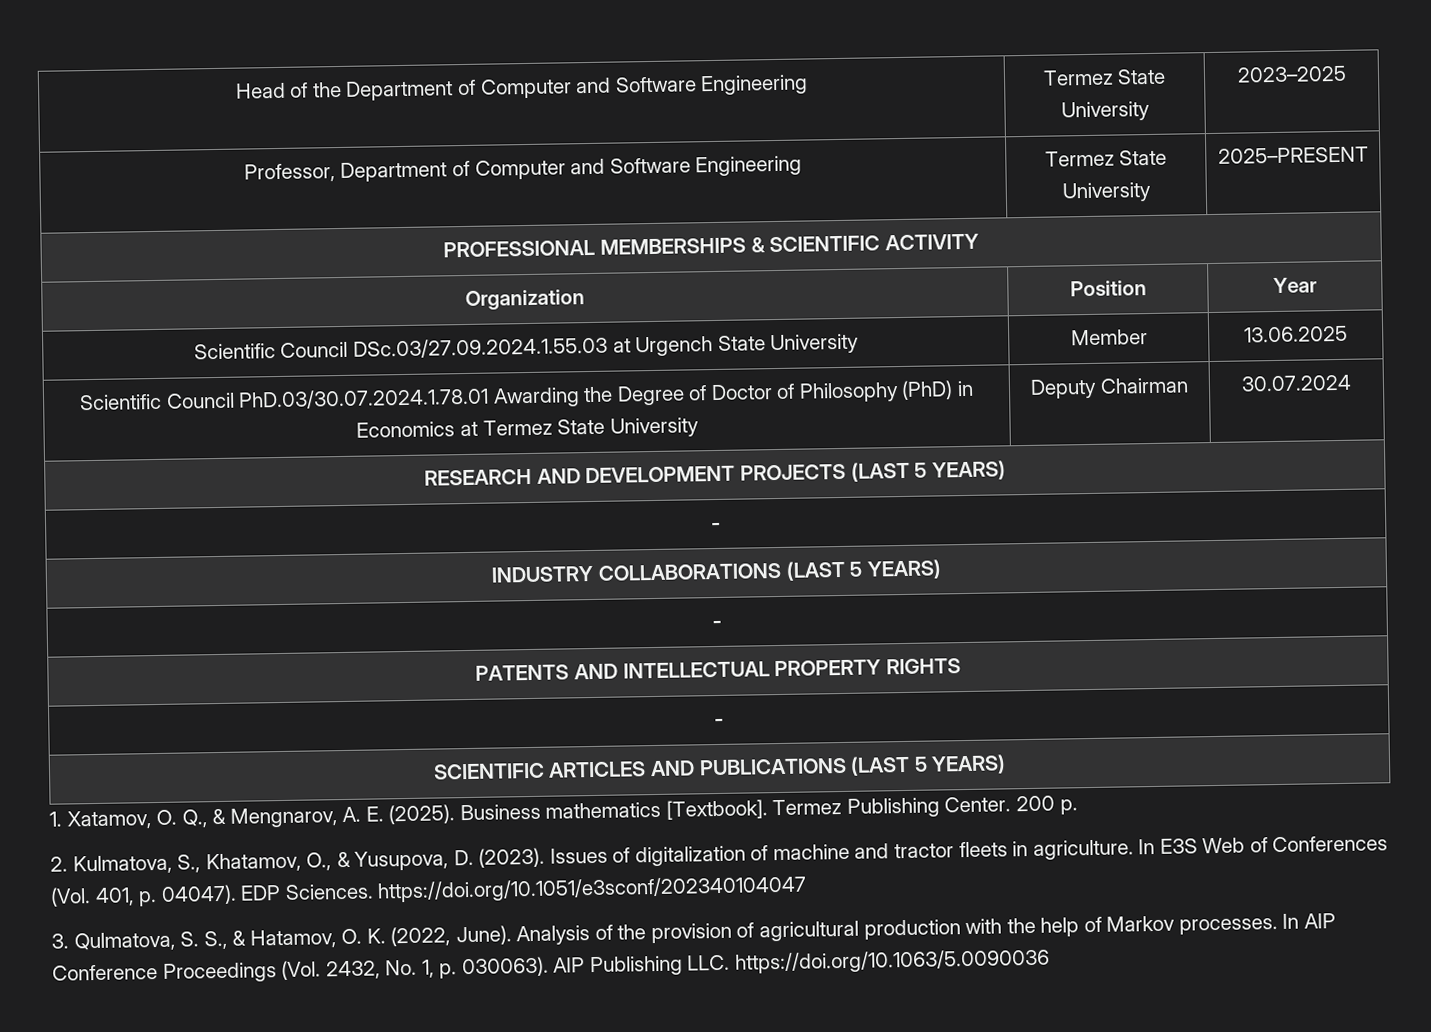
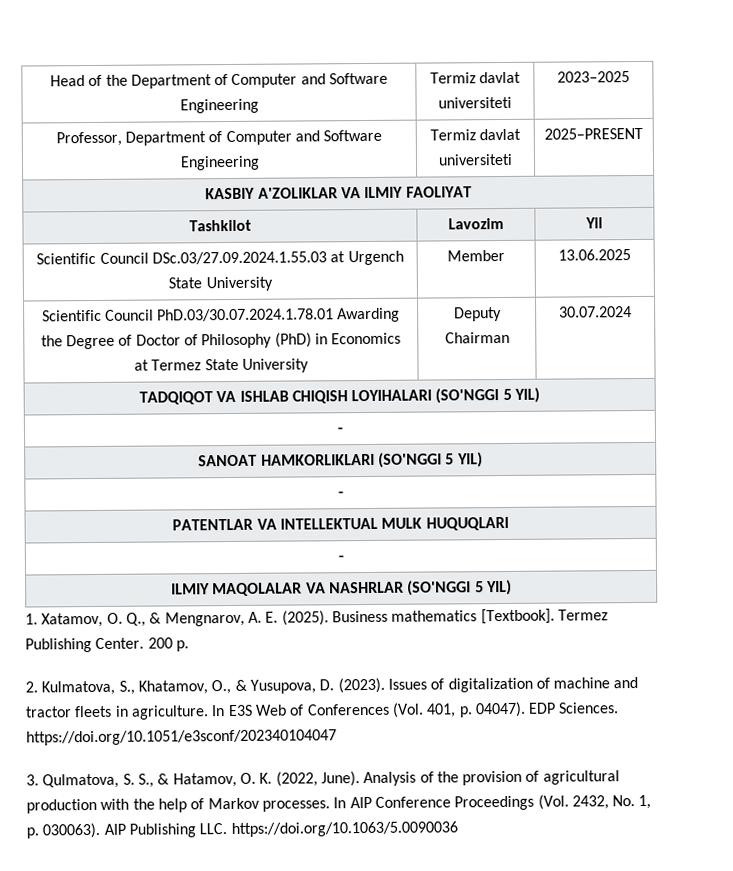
- Head of the Department of Computer and Software Engineering | Termez State University | 2023–2025
+ Head of the Department of Computer and Software Engineering | Termiz davlat universiteti | 2023–2025
- Professor, Department of Computer and Software Engineering | Termez State University | 2025–PRESENT
- PROFESSIONAL MEMBERSHIPS & SCIENTIFIC ACTIVITY
- Organization | Position | Year
+ Professor, Department of Computer and Software Engineering | Termiz davlat universiteti | 2025–PRESENT
+ KASBIY A'ZOLIKLAR VA ILMIY FAOLIYAT
+ Tashkilot | Lavozim | Yil
- RESEARCH AND DEVELOPMENT PROJECTS (LAST 5 YEARS)
+ TADQIQOT VA ISHLAB CHIQISH LOYIHALARI (SO'NGGI 5 YIL)
  -
- INDUSTRY COLLABORATIONS (LAST 5 YEARS)
+ SANOAT HAMKORLIKLARI (SO'NGGI 5 YIL)
  -
- PATENTS AND INTELLECTUAL PROPERTY RIGHTS
+ PATENTLAR VA INTELLEKTUAL MULK HUQUQLARI
  -
- SCIENTIFIC ARTICLES AND PUBLICATIONS (LAST 5 YEARS)
+ ILMIY MAQOLALAR VA NASHRLAR (SO'NGGI 5 YIL)

